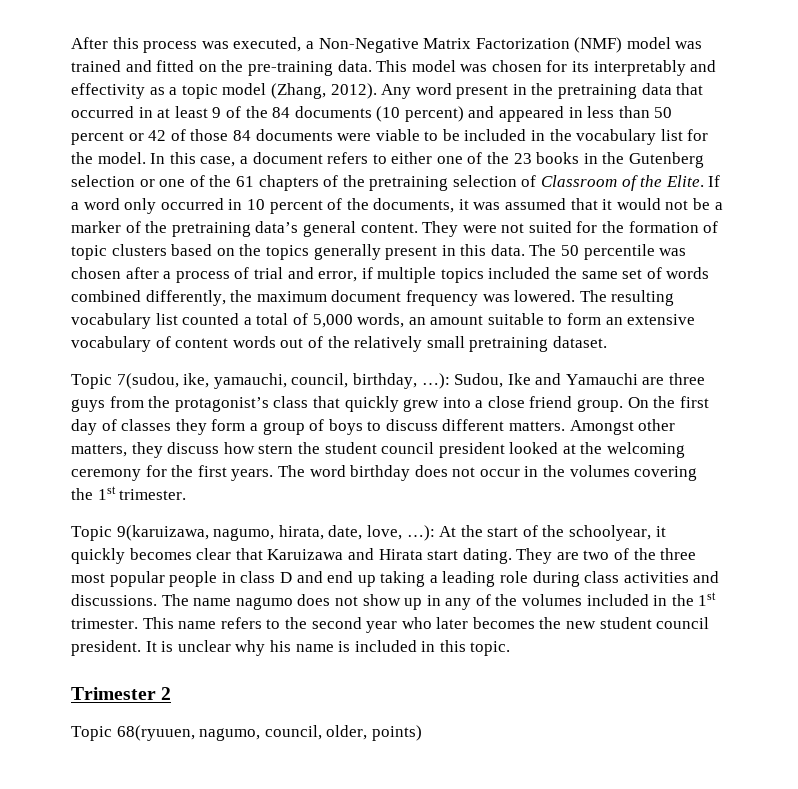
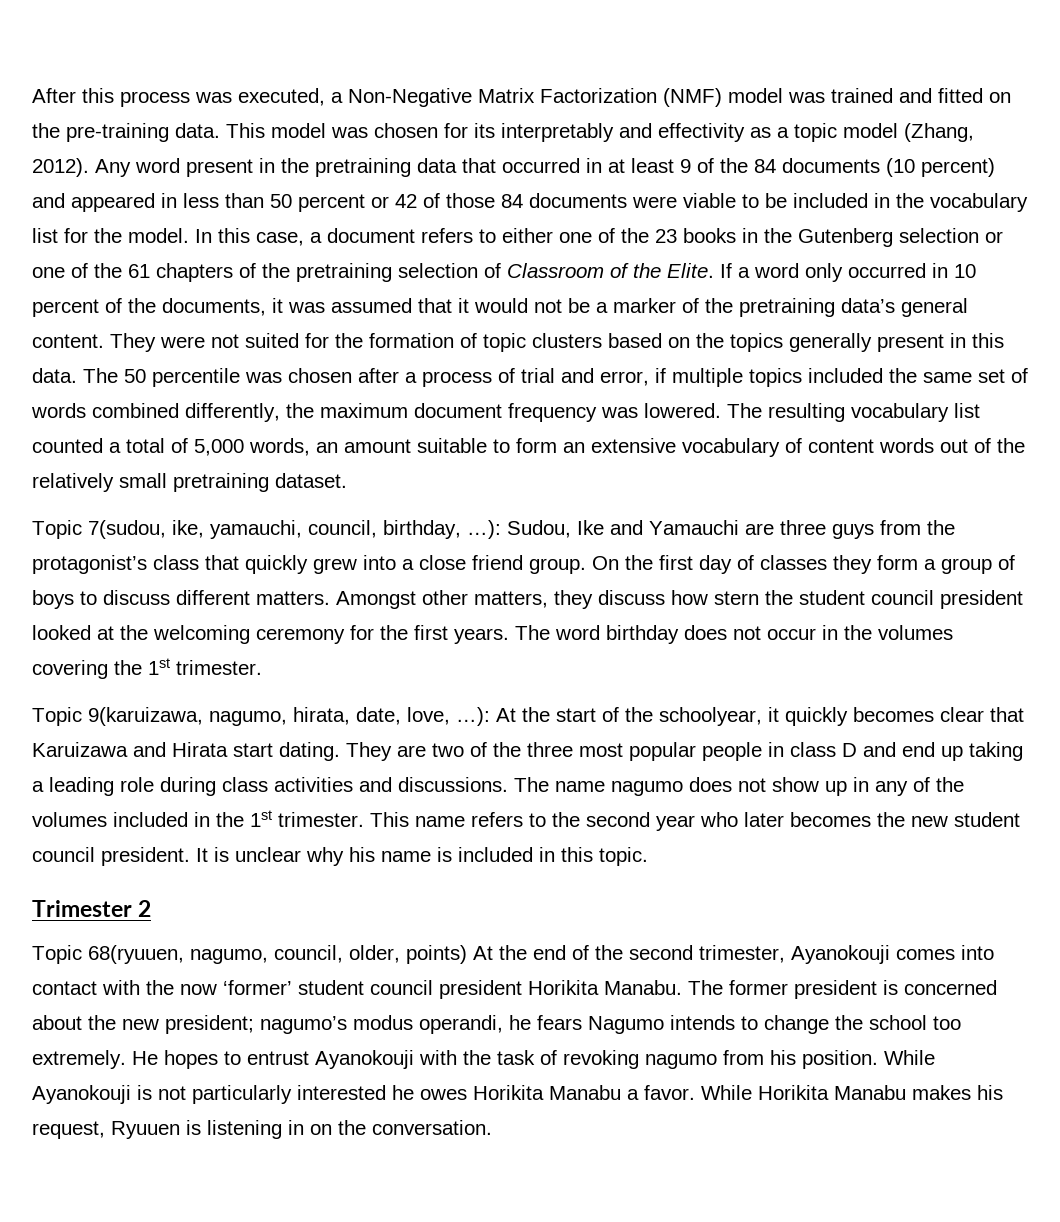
- Topic 68(ryuuen, nagumo, council, older, points)
+ Topic 68(ryuuen, nagumo, council, older, points) At the end of the second trimester, Ayanokouji comes into contact with the now ‘former’ student council president Horikita Manabu. The former president is concerned about the new president; nagumo’s modus operandi, he fears Nagumo intends to change the school too extremely. He hopes to entrust Ayanokouji with the task of revoking nagumo from his position. While Ayanokouji is not particularly interested he owes Horikita Manabu a favor. While Horikita Manabu makes his request, Ryuuen is listening in on the conversation.

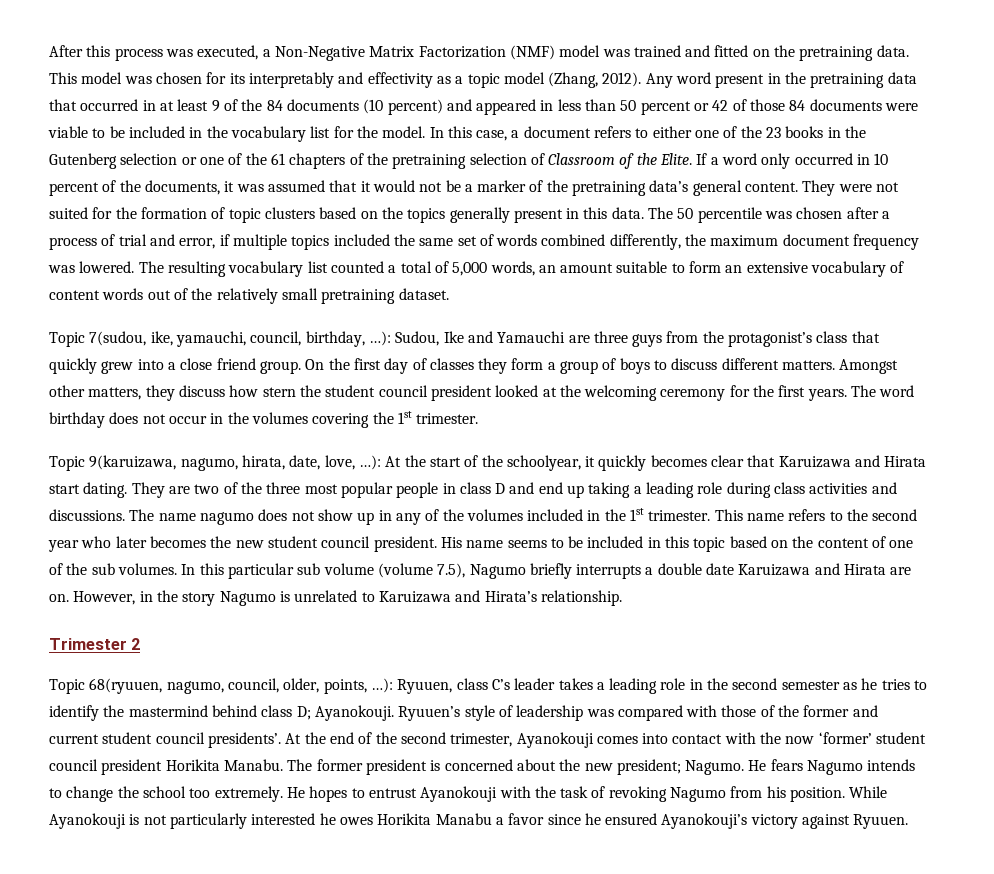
- After this process was executed, a Non-Negative Matrix Factorization (NMF) model was trained and fitted on the pre-training data.
+ After this process was executed, a Non-Negative Matrix Factorization (NMF) model was trained and fitted on the pretraining data.
- It is unclear why his name is included in this topic.
+ His name seems to be included in this topic based on the content of one of the sub volumes. In this particular sub volume (volume 7.5), Nagumo briefly interrupts a double date Karuizawa and Hirata are on. However, in the story Nagumo is unrelated to Karuizawa and Hirata’s relationship.
- Topic 68(ryuuen, nagumo, council, older, points) At the end of the second trimester, Ayanokouji comes into contact with the now ‘former’ student council president Horikita Manabu.
+ Topic 68(ryuuen, nagumo, council, older, points, …): Ryuuen, class C’s leader takes a leading role in the second semester as he tries to identify the mastermind behind class D; Ayanokouji. Ryuuen’s style of leadership was compared with those of the former and current student council presidents’. At the end of the second trimester, Ayanokouji comes into contact with the now ‘former’ student council president Horikita Manabu.
- The former president is concerned about the new president; nagumo’s modus operandi, he fears Nagumo intends to change the school too extremely.
+ The former president is concerned about the new president; Nagumo. He fears Nagumo intends to change the school too extremely.
- He hopes to entrust Ayanokouji with the task of revoking nagumo from his position.
+ He hopes to entrust Ayanokouji with the task of revoking Nagumo from his position.
- While Ayanokouji is not particularly interested he owes Horikita Manabu a favor. While Horikita Manabu makes his request, Ryuuen is listening in on the conversation.
+ While Ayanokouji is not particularly interested he owes Horikita Manabu a favor since he ensured Ayanokouji’s victory against Ryuuen.

